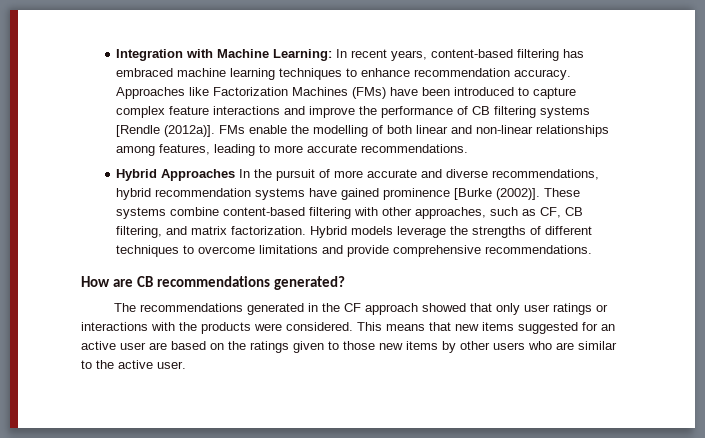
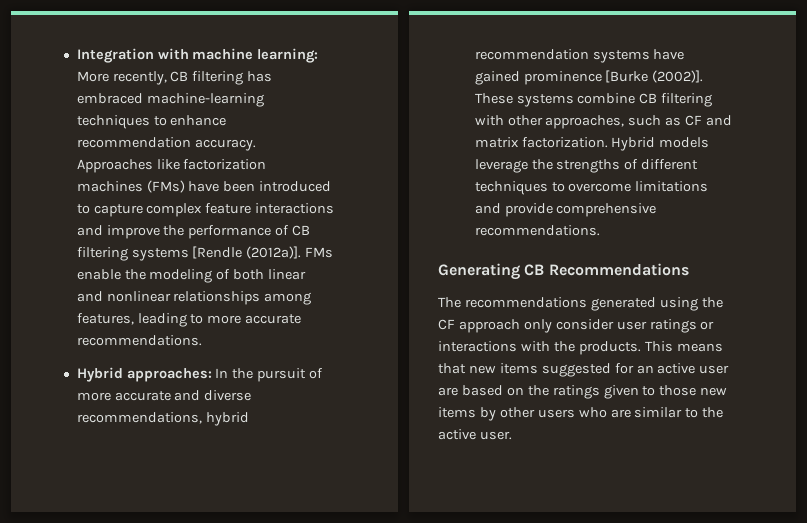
- Integration with Machine Learning: In recent years, content-based filtering has embraced machine learning techniques to enhance recommendation accuracy.
+ Integration with machine learning: More recently, CB filtering has embraced machine-learning techniques to enhance recommendation accuracy.
- Approaches like Factorization Machines (FMs) have been introduced to capture complex feature interactions and improve the performance of CB filtering systems [Rendle (2012a)].
+ Approaches like factorization machines (FMs) have been introduced to capture complex feature interactions and improve the performance of CB filtering systems [Rendle (2012a)].
- FMs enable the modelling of both linear and non-linear relationships among features, leading to more accurate recommendations.
+ FMs enable the modeling of both linear and nonlinear relationships among features, leading to more accurate recommendations.
- Hybrid Approaches In the pursuit of more accurate and diverse recommendations, hybrid recommendation systems have gained prominence [Burke (2002)].
+ Hybrid approaches: In the pursuit of more accurate and diverse recommendations, hybrid recommendation systems have gained prominence [Burke (2002)].
- These systems combine content-based filtering with other approaches, such as CF, CB filtering, and matrix factorization.
+ These systems combine CB filtering with other approaches, such as CF and matrix factorization.
- How are CB recommendations generated?
+ Generating CB Recommendations
- The recommendations generated in the CF approach showed that only user ratings or interactions with the products were considered.
+ The recommendations generated using the CF approach only consider user ratings or interactions with the products.

